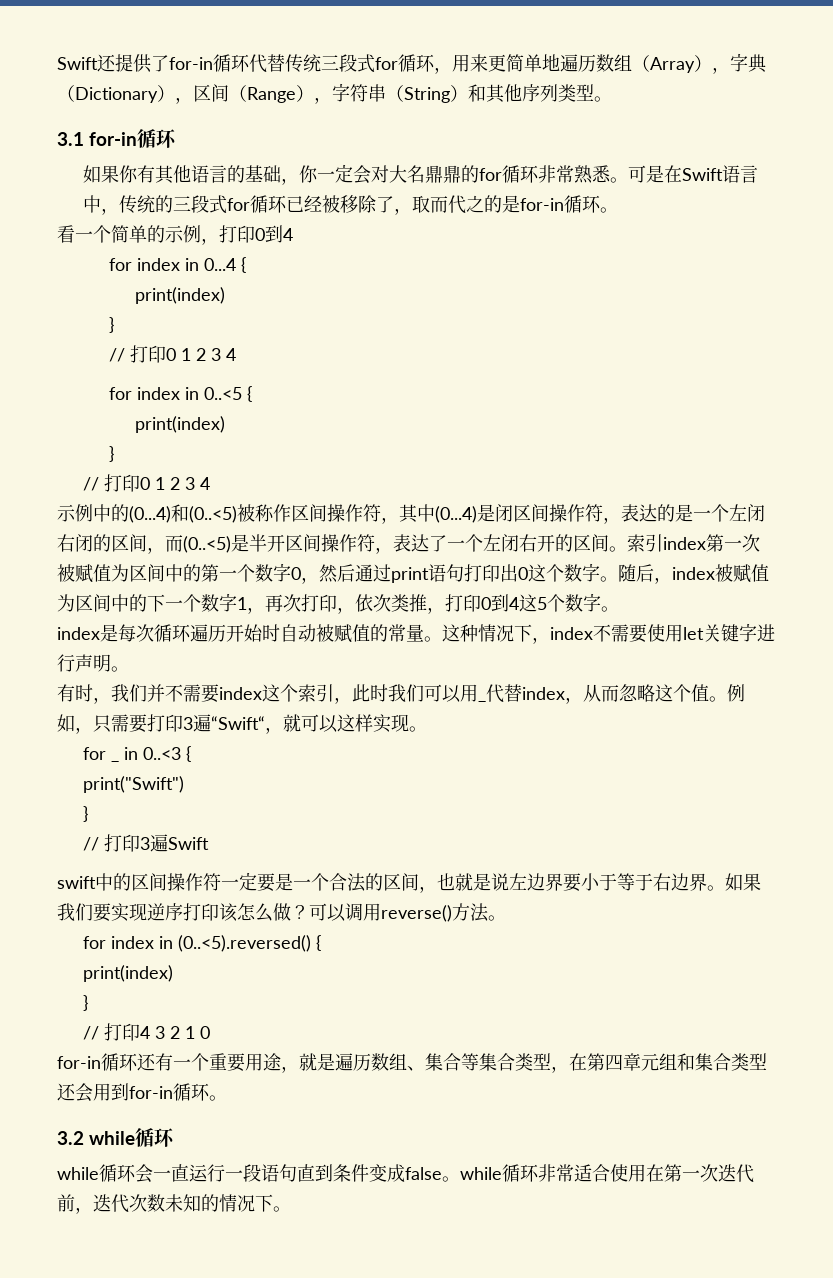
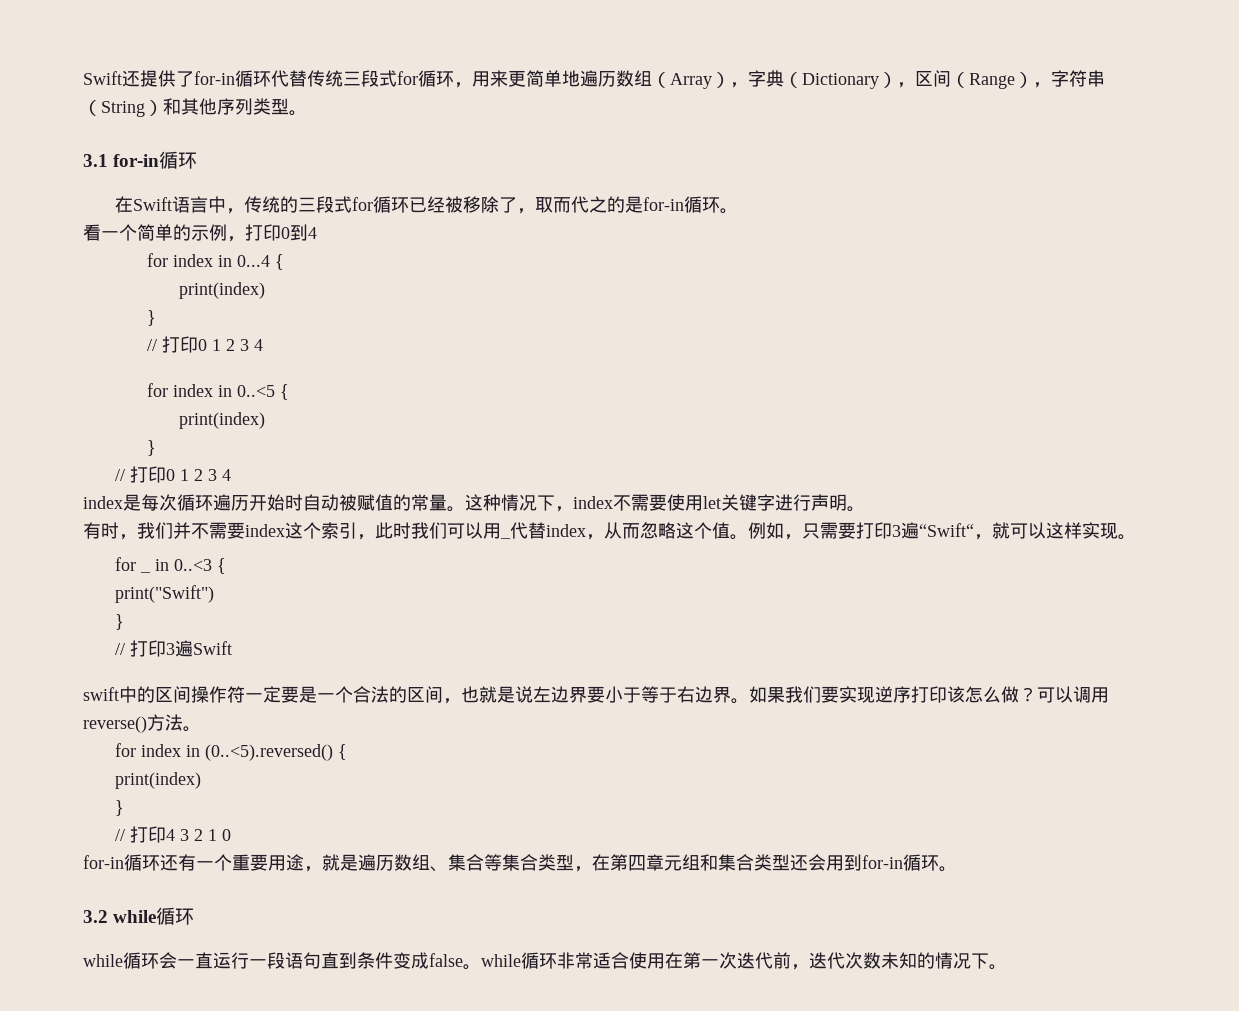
- 如果你有其他语言的基础，你一定会对大名鼎鼎的for循环非常熟悉。可是在Swift语言中，传统的三段式for循环已经被移除了，取而代之的是for-in循环。
+ 在Swift语言中，传统的三段式for循环已经被移除了，取而代之的是for-in循环。
- 示例中的(0...4)和(0..<5)被称作区间操作符，其中(0...4)是闭区间操作符，表达的是一个左闭右闭的区间，而(0..<5)是半开区间操作符，表达了一个左闭右开的区间。索引index第一次被赋值为区间中的第一个数字0，然后通过print语句打印出0这个数字。随后，index被赋值为区间中的下一个数字1，再次打印，依次类推，打印0到4这5个数字。

